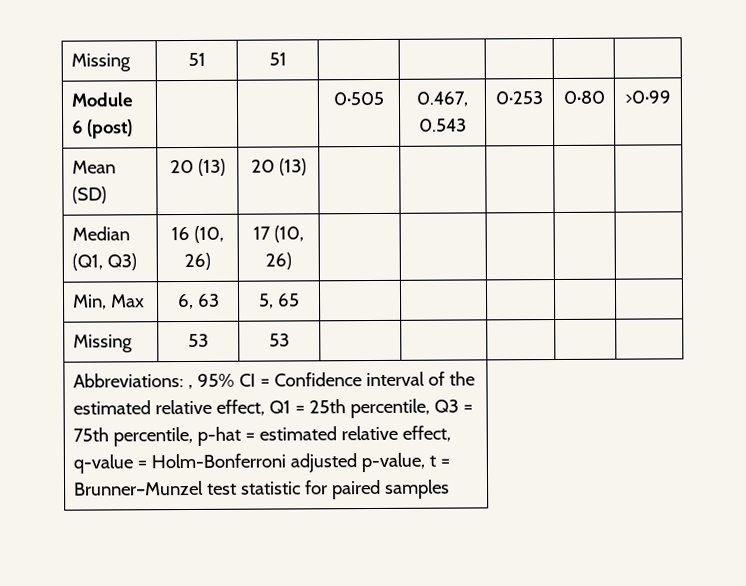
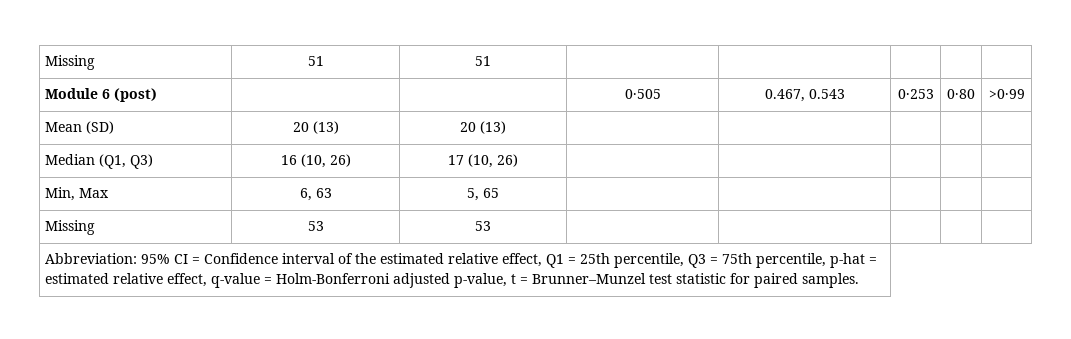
- Abbreviations: , 95% CI = Confidence interval of the estimated relative effect, Q1 = 25th percentile, Q3 = 75th percentile, p-hat = estimated relative effect, q-value = Holm-Bonferroni adjusted p-value, t = Brunner–Munzel test statistic for paired samples
+ Abbreviation: 95% CI = Confidence interval of the estimated relative effect, Q1 = 25th percentile, Q3 = 75th percentile, p-hat = estimated relative effect, q-value = Holm-Bonferroni adjusted p-value, t = Brunner–Munzel test statistic for paired samples.

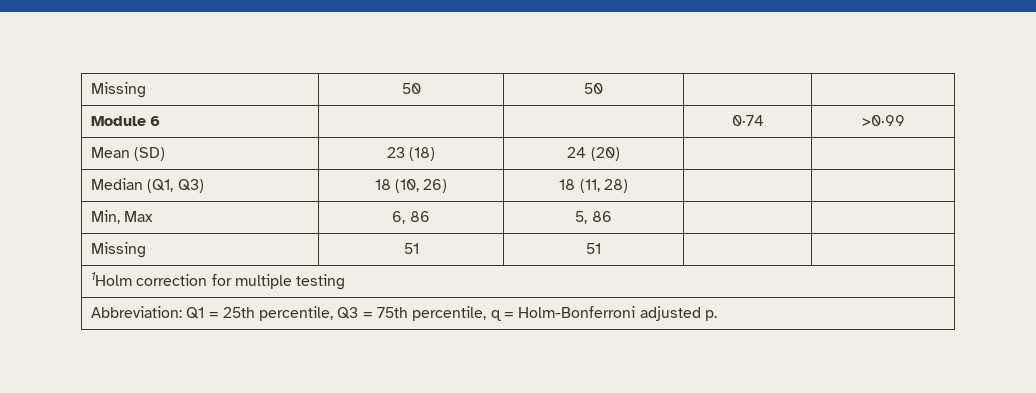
- Missing | 51 | 51 | | | | |
- Module 6 (post) | | | 0·505 | 0.467, 0.543 | 0·253 | 0·80 | >0·99
- Mean (SD) | 20 (13) | 20 (13) | | | | |
- Median (Q1, Q3) | 16 (10, 26) | 17 (10, 26) | | | | |
- Min, Max | 6, 63 | 5, 65 | | | | |
- Missing | 53 | 53 | | | | |
- Abbreviation: 95% CI = Confidence interval of the estimated relative effect, Q1 = 25th percentile, Q3 = 75th percentile, p-hat = estimated relative effect, q-value = Holm-Bonferroni adjusted p-value, t = Brunner–Munzel test statistic for paired samples.
+ Missing | 50 | 50 | |
+ Module 6 | | | 0·74 | >0·99
+ Mean (SD) | 23 (18) | 24 (20) | |
+ Median (Q1, Q3) | 18 (10, 26) | 18 (11, 28) | |
+ Min, Max | 6, 86 | 5, 86 | |
+ Missing | 51 | 51 | |
+ 1Holm correction for multiple testing
+ Abbreviation: Q1 = 25th percentile, Q3 = 75th percentile, q = Holm-Bonferroni adjusted p.

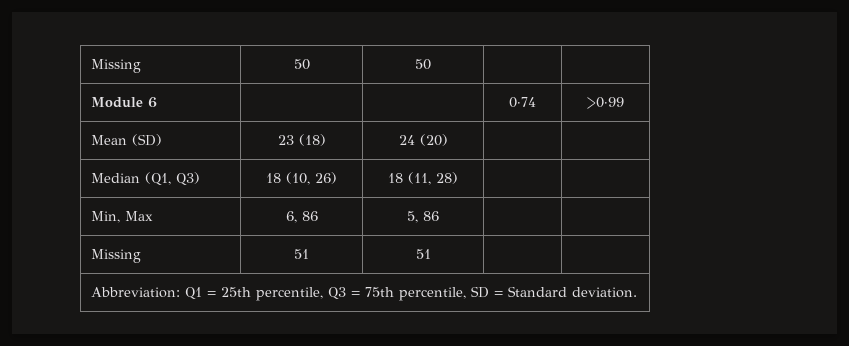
- 1Holm correction for multiple testing
- Abbreviation: Q1 = 25th percentile, Q3 = 75th percentile, q = Holm-Bonferroni adjusted p.
+ Abbreviation: Q1 = 25th percentile, Q3 = 75th percentile, SD = Standard deviation.

